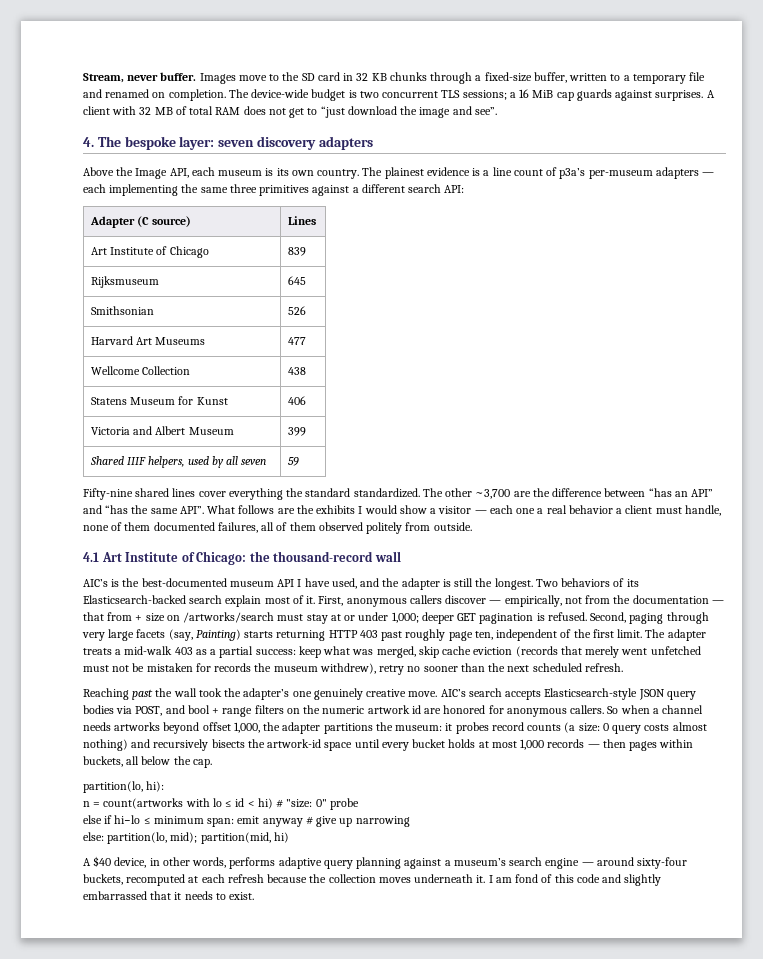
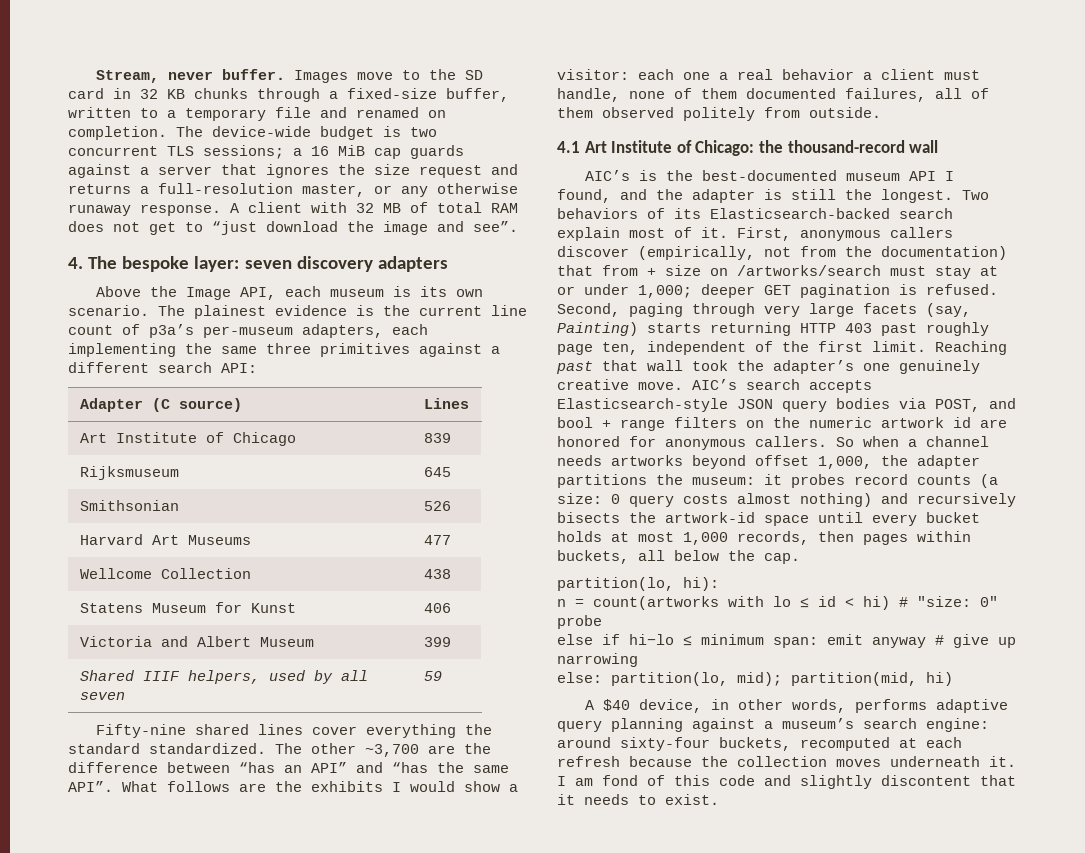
- The device-wide budget is two concurrent TLS sessions; a 16 MiB cap guards against surprises.
+ The device-wide budget is two concurrent TLS sessions; a 16 MiB cap guards against a server that ignores the size request and returns a full-resolution master, or any otherwise runaway response.
- Above the Image API, each museum is its own country.
+ Above the Image API, each museum is its own scenario.
- The plainest evidence is a line count of p3a’s per-museum adapters — each implementing the same three primitives against a different search API:
+ The plainest evidence is the current line count of p3a’s per-museum adapters, each implementing the same three primitives against a different search API:
- What follows are the exhibits I would show a visitor — each one a real behavior a client must handle, none of them documented failures, all of them observed politely from outside.
+ What follows are the exhibits I would show a visitor: each one a real behavior a client must handle, none of them documented failures, all of them observed politely from outside.
- AIC’s is the best-documented museum API I have used, and the adapter is still the longest.
+ AIC’s is the best-documented museum API I found, and the adapter is still the longest.
- First, anonymous callers discover — empirically, not from the documentation — that from + size on /artworks/search must stay at or under 1,000; deeper GET pagination is refused.
+ First, anonymous callers discover (empirically, not from the documentation) that from + size on /artworks/search must stay at or under 1,000; deeper GET pagination is refused.
- Second, paging through very large facets (say, Painting) starts returning HTTP 403 past roughly page ten, independent of the first limit. The adapter treats a mid-walk 403 as a partial success: keep what was merged, skip cache eviction (records that merely went unfetched must not be mistaken for records the museum withdrew), retry no sooner than the next scheduled refresh.
- Reaching past the wall took the adapter’s one genuinely creative move.
+ Second, paging through very large facets (say, Painting) starts returning HTTP 403 past roughly page ten, independent of the first limit. Reaching past that wall took the adapter’s one genuinely creative move.
- So when a channel needs artworks beyond offset 1,000, the adapter partitions the museum: it probes record counts (a size: 0 query costs almost nothing) and recursively bisects the artwork-id space until every bucket holds at most 1,000 records — then pages within buckets, all below the cap.
+ So when a channel needs artworks beyond offset 1,000, the adapter partitions the museum: it probes record counts (a size: 0 query costs almost nothing) and recursively bisects the artwork-id space until every bucket holds at most 1,000 records, then pages within buckets, all below the cap.
- A $40 device, in other words, performs adaptive query planning against a museum’s search engine — around sixty-four buckets, recomputed at each refresh because the collection moves underneath it.
+ A $40 device, in other words, performs adaptive query planning against a museum’s search engine: around sixty-four buckets, recomputed at each refresh because the collection moves underneath it.
- I am fond of this code and slightly embarrassed that it needs to exist.
+ I am fond of this code and slightly discontent that it needs to exist.

